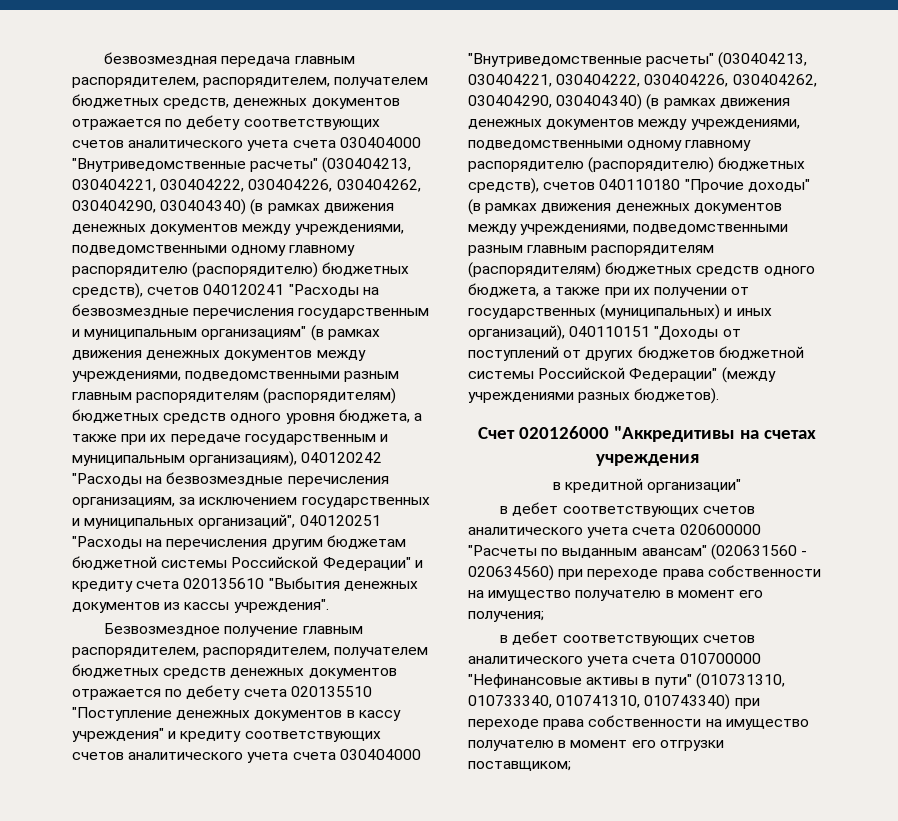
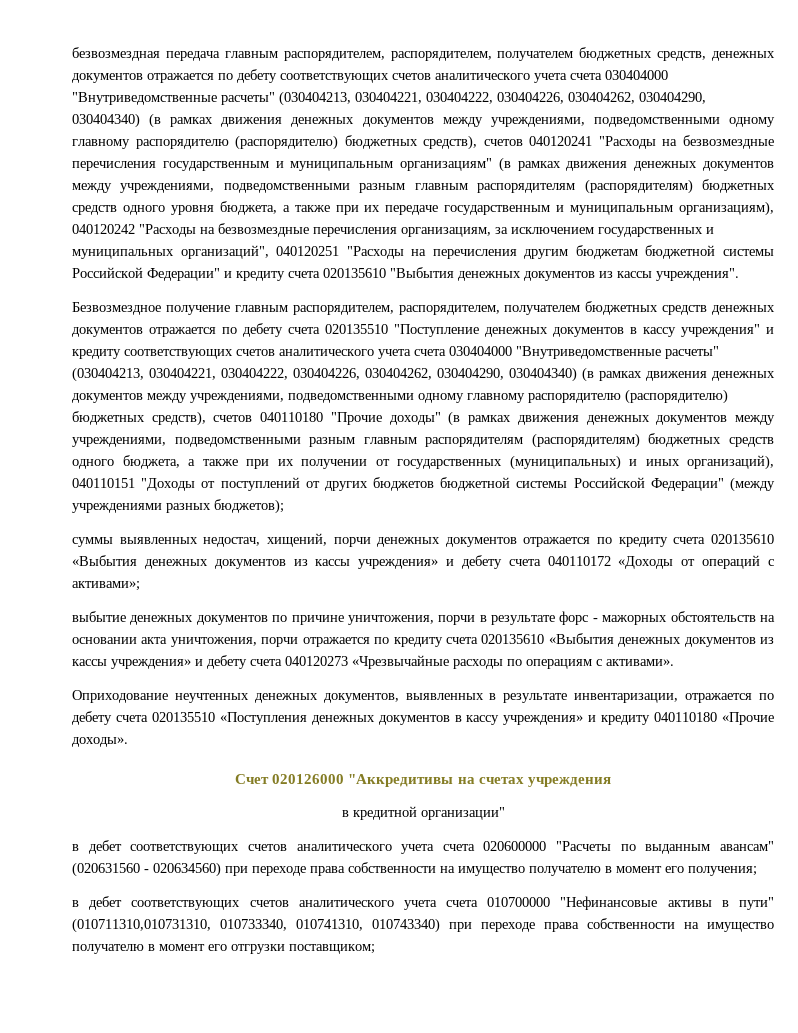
- Безвозмездное получение главным распорядителем, распорядителем, получателем бюджетных средств денежных документов отражается по дебету счета 020135510 "Поступление денежных документов в кассу учреждения" и кредиту соответствующих счетов аналитического учета счета 030404000 "Внутриведомственные расчеты" (030404213, 030404221, 030404222, 030404226, 030404262, 030404290, 030404340) (в рамках движения денежных документов между учреждениями, подведомственными одному главному распорядителю (распорядителю) бюджетных средств), счетов 040110180 "Прочие доходы" (в рамках движения денежных документов между учреждениями, подведомственными разным главным распорядителям (распорядителям) бюджетных средств одного бюджета, а также при их получении от государственных (муниципальных) и иных организаций), 040110151 "Доходы от поступлений от других бюджетов бюджетной системы Российской Федерации" (между учреждениями разных бюджетов).
+ Безвозмездное получение главным распорядителем, распорядителем, получателем бюджетных средств денежных документов отражается по дебету счета 020135510 "Поступление денежных документов в кассу учреждения" и кредиту соответствующих счетов аналитического учета счета 030404000 "Внутриведомственные расчеты" (030404213, 030404221, 030404222, 030404226, 030404262, 030404290, 030404340) (в рамках движения денежных документов между учреждениями, подведомственными одному главному распорядителю (распорядителю) бюджетных средств), счетов 040110180 "Прочие доходы" (в рамках движения денежных документов между учреждениями, подведомственными разным главным распорядителям (распорядителям) бюджетных средств одного бюджета, а также при их получении от государственных (муниципальных) и иных организаций), 040110151 "Доходы от поступлений от других бюджетов бюджетной системы Российской Федерации" (между учреждениями разных бюджетов);
+ суммы выявленных недостач, хищений, порчи денежных документов отражается по кредиту счета 020135610 «Выбытия денежных документов из кассы учреждения» и дебету счета 040110172 «Доходы от операций с активами»;
+ выбытие денежных документов по причине уничтожения, порчи в результате форс - мажорных обстоятельств на основании акта уничтожения, порчи отражается по кредиту счета 020135610 «Выбытия денежных документов из кассы учреждения» и дебету счета 040120273 «Чрезвычайные расходы по операциям с активами».
+ Оприходование неучтенных денежных документов, выявленных в результате инвентаризации, отражается по дебету счета 020135510 «Поступления денежных документов в кассу учреждения» и кредиту 040110180 «Прочие доходы».
- в дебет соответствующих счетов аналитического учета счета 010700000 "Нефинансовые активы в пути" (010731310, 010733340, 010741310, 010743340) при переходе права собственности на имущество получателю в момент его отгрузки поставщиком;
+ в дебет соответствующих счетов аналитического учета счета 010700000 "Нефинансовые активы в пути" (010711310,010731310, 010733340, 010741310, 010743340) при переходе права собственности на имущество получателю в момент его отгрузки поставщиком;

